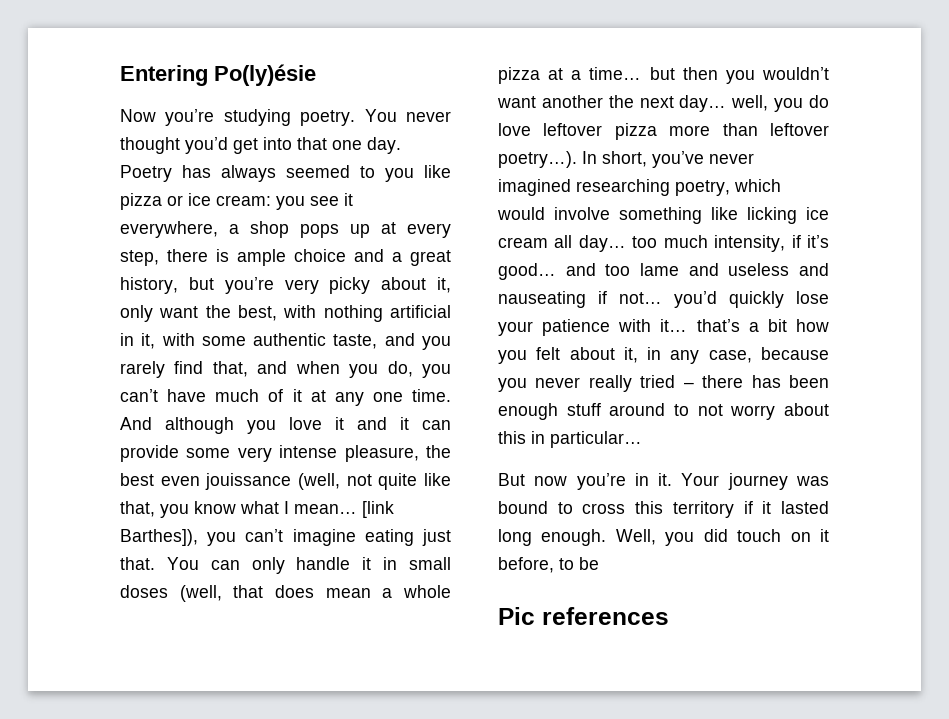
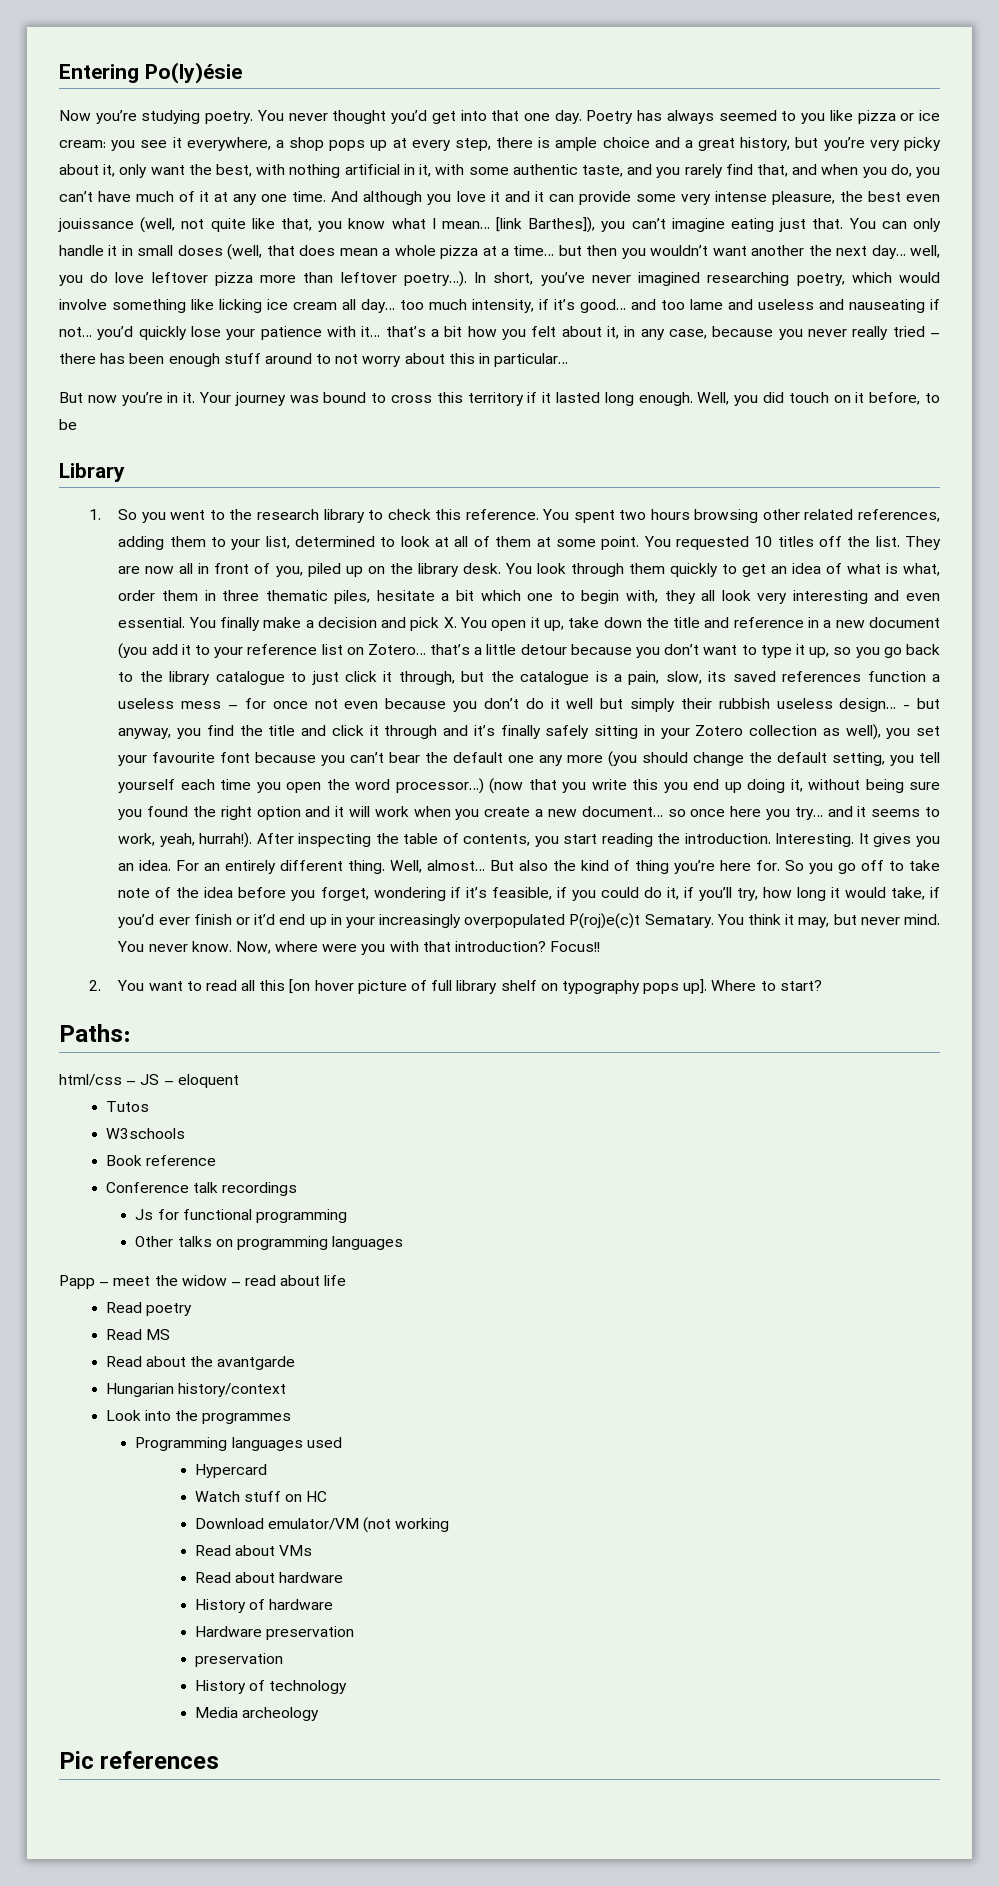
+ Library
+ 1. So you went to the research library to check this reference. You spent two hours browsing other related references, adding them to your list, determined to look at all of them at some point. You requested 10 titles off the list. They are now all in front of you, piled up on the library desk. You look through them quickly to get an idea of what is what, order them in three thematic piles, hesitate a bit which one to begin with, they all look very interesting and even essential. You finally make a decision and pick X. You open it up, take down the title and reference in a new document (you add it to your reference list on Zotero… that’s a little detour because you don’t want to type it up, so you go back to the library catalogue to just click it through, but the catalogue is a pain, slow, its saved references function a useless mess – for once not even because you don’t do it well but simply their rubbish useless design… - but anyway, you find the title and click it through and it’s finally safely sitting in your Zotero collection as well), you set your favourite font because you can’t bear the default one any more (you should change the default setting, you tell yourself each time you open the word processor…) (now that you write this you end up doing it, without being sure you found the right option and it will work when you create a new document… so once here you try… and it seems to work, yeah, hurrah!). After inspecting the table of contents, you start reading the introduction. Interesting. It gives you an idea. For an entirely different thing. Well, almost… But also the kind of thing you’re here for. So you go off to take note of the idea before you forget, wondering if it’s feasible, if you could do it, if you’ll try, how long it would take, if you’d ever finish or it’d end up in your increasingly overpopulated P(roj)e(c)t Sematary. You think it may, but never mind. You never know. Now, where were you with that introduction? Focus!!
+ 2. You want to read all this [on hover picture of full library shelf on typography pops up]. Where to start?
+ Paths:
+ html/css – JS – eloquent
+ Tutos
+ W3schools
+ Book reference
+ Conference talk recordings
+ Js for functional programming
+ Other talks on programming languages
+ Papp – meet the widow – read about life
+ Read poetry
+ Read MS
+ Read about the avantgarde
+ Hungarian history/context
+ Look into the programmes
+ Programming languages used
+ Hypercard
+ Watch stuff on HC
+ Download emulator/VM (not working
+ Read about VMs
+ Read about hardware
+ History of hardware
+ Hardware preservation
+ preservation
+ History of technology
+ Media archeology

